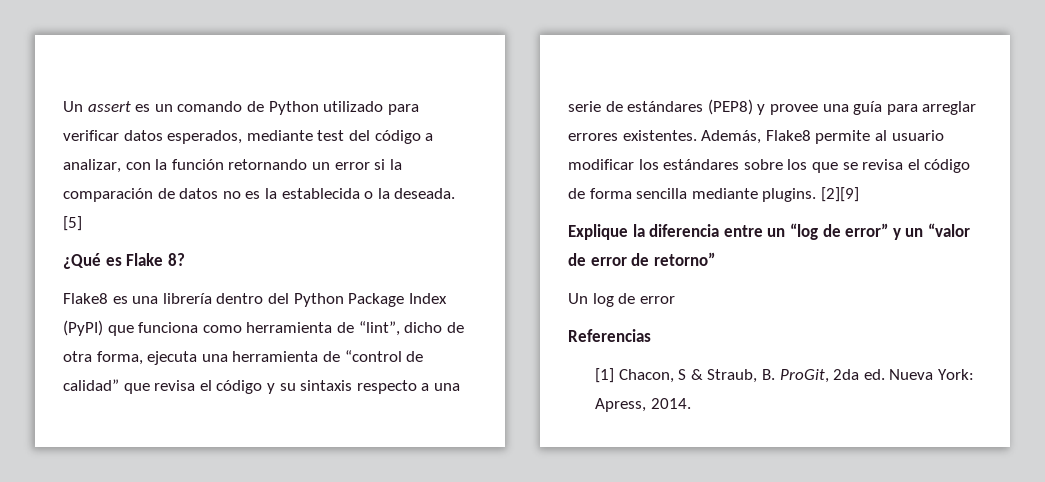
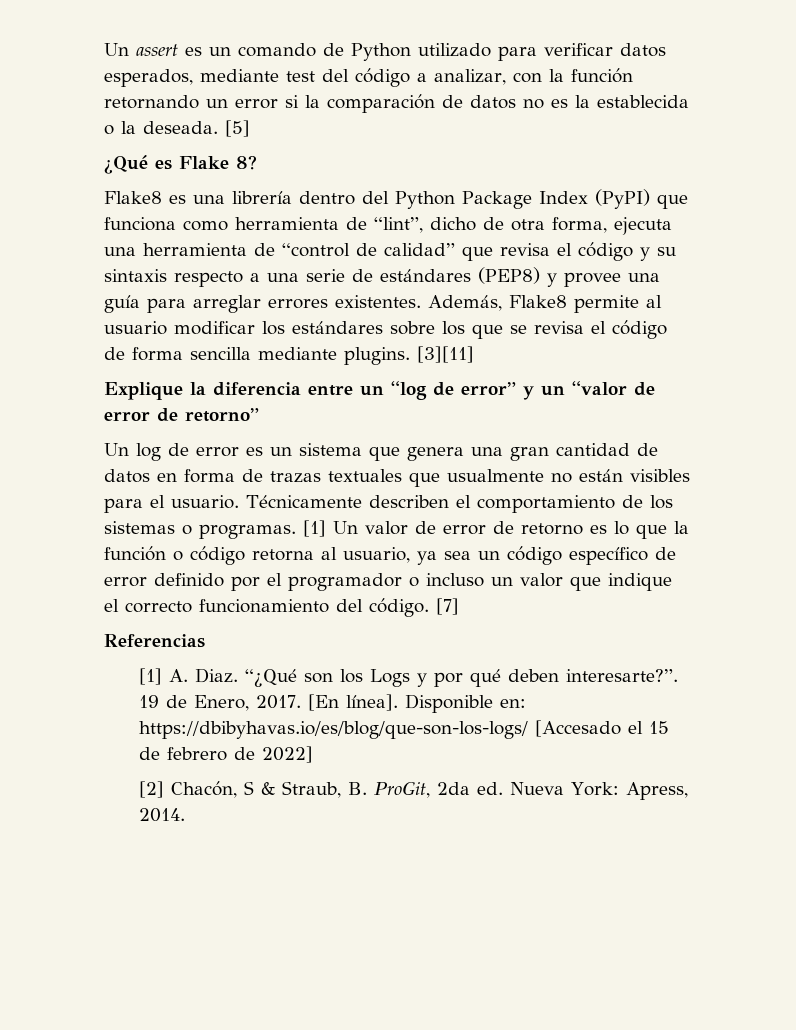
- [2][9]
+ [3][11]
- Un log de error
+ Un log de error es un sistema que genera una gran cantidad de datos en forma de trazas textuales que usualmente no están visibles para el usuario. Técnicamente describen el comportamiento de los sistemas o programas. [1] Un valor de error de retorno es lo que la función o código retorna al usuario, ya sea un código específico de error definido por el programador o incluso un valor que indique el correcto funcionamiento del código. [7]
  Referencias
- [1] Chacon, S & Straub, B. ProGit, 2da ed. Nueva York: Apress, 2014.
+ [1] A. Diaz. “¿Qué son los Logs y por qué deben interesarte?”. 19 de Enero, 2017. [En línea]. Disponible en: https://dbibyhavas.io/es/blog/que-son-los-logs/ [Accesado el 15 de febrero de 2022]
+ [2] Chacón, S & Straub, B. ProGit, 2da ed. Nueva York: Apress, 2014.

